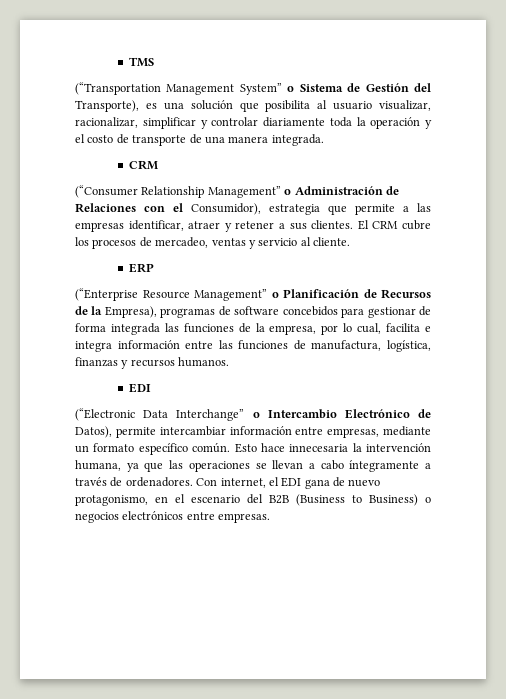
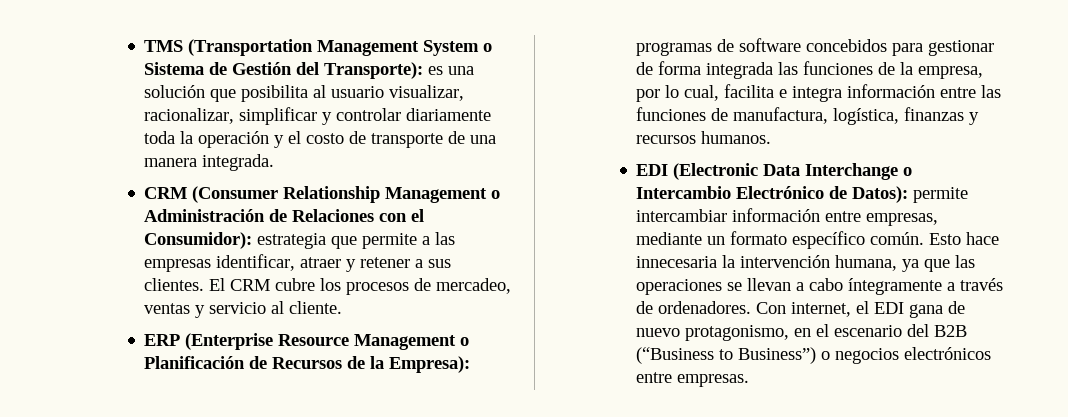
- TMS
- (“Transportation Management System” o Sistema de Gestión del Transporte), es una solución que posibilita al usuario visualizar, racionalizar, simplificar y controlar diariamente toda la operación y el costo de transporte de una manera integrada.
- CRM
- (“Consumer Relationship Management” o Administración de Relaciones con el Consumidor), estrategia que permite a las empresas identificar, atraer y retener a sus clientes.
+ TMS (Transportation Management System o Sistema de Gestión del Transporte): es una solución que posibilita al usuario visualizar, racionalizar, simplificar y controlar diariamente toda la operación y el costo de transporte de una manera integrada.
+ CRM (Consumer Relationship Management o Administración de Relaciones con el Consumidor): estrategia que permite a las empresas identificar, atraer y retener a sus clientes.
- ERP
- (“Enterprise Resource Management” o Planificación de Recursos de la Empresa), programas de software concebidos para gestionar de forma integrada las funciones de la empresa, por lo cual, facilita e integra información entre las funciones de manufactura, logística, finanzas y recursos humanos.
- EDI
- (“Electronic Data Interchange” o Intercambio Electrónico de Datos), permite intercambiar información entre empresas, mediante un formato específico común.
+ ERP (Enterprise Resource Management o Planificación de Recursos de la Empresa): programas de software concebidos para gestionar de forma integrada las funciones de la empresa, por lo cual, facilita e integra información entre las funciones de manufactura, logística, finanzas y recursos humanos.
+ EDI (Electronic Data Interchange o Intercambio Electrónico de Datos): permite intercambiar información entre empresas, mediante un formato específico común.
- Con internet, el EDI gana de nuevo protagonismo, en el escenario del B2B (Business to Business) o negocios electrónicos entre empresas.
+ Con internet, el EDI gana de nuevo protagonismo, en el escenario del B2B (“Business to Business”) o negocios electrónicos entre empresas.

